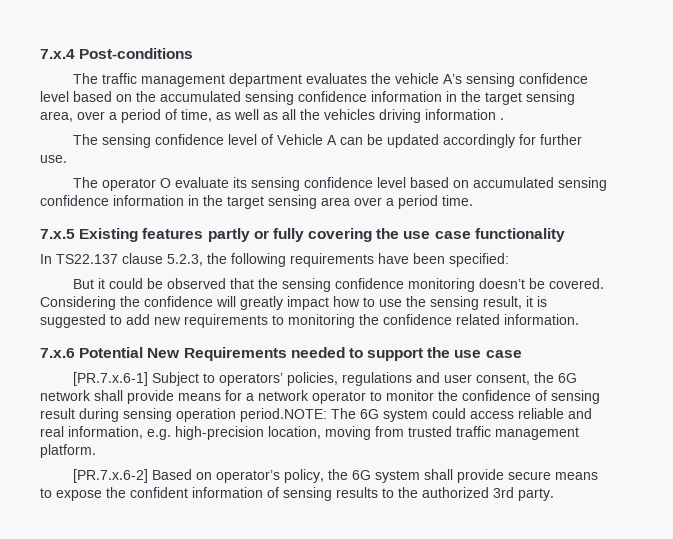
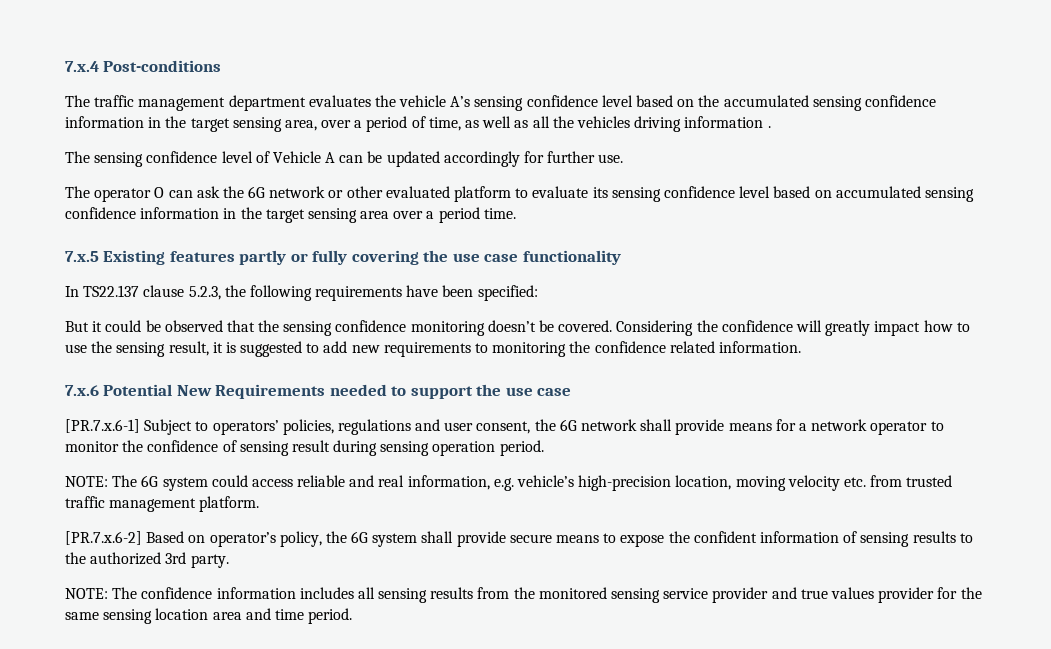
- The operator O evaluate its sensing confidence level based on accumulated sensing confidence information in the target sensing area over a period time.
+ The operator O can ask the 6G network or other evaluated platform to evaluate its sensing confidence level based on accumulated sensing confidence information in the target sensing area over a period time.
- [PR.7.x.6-1] Subject to operators’ policies, regulations and user consent, the 6G network shall provide means for a network operator to monitor the confidence of sensing result during sensing operation period.NOTE: The 6G system could access reliable and real information, e.g. high-precision location, moving from trusted traffic management platform.
+ [PR.7.x.6-1] Subject to operators’ policies, regulations and user consent, the 6G network shall provide means for a network operator to monitor the confidence of sensing result during sensing operation period.
+ NOTE: The 6G system could access reliable and real information, e.g. vehicle’s high-precision location, moving velocity etc. from trusted traffic management platform.
+ NOTE: The confidence information includes all sensing results from the monitored sensing service provider and true values provider for the same sensing location area and time period.

